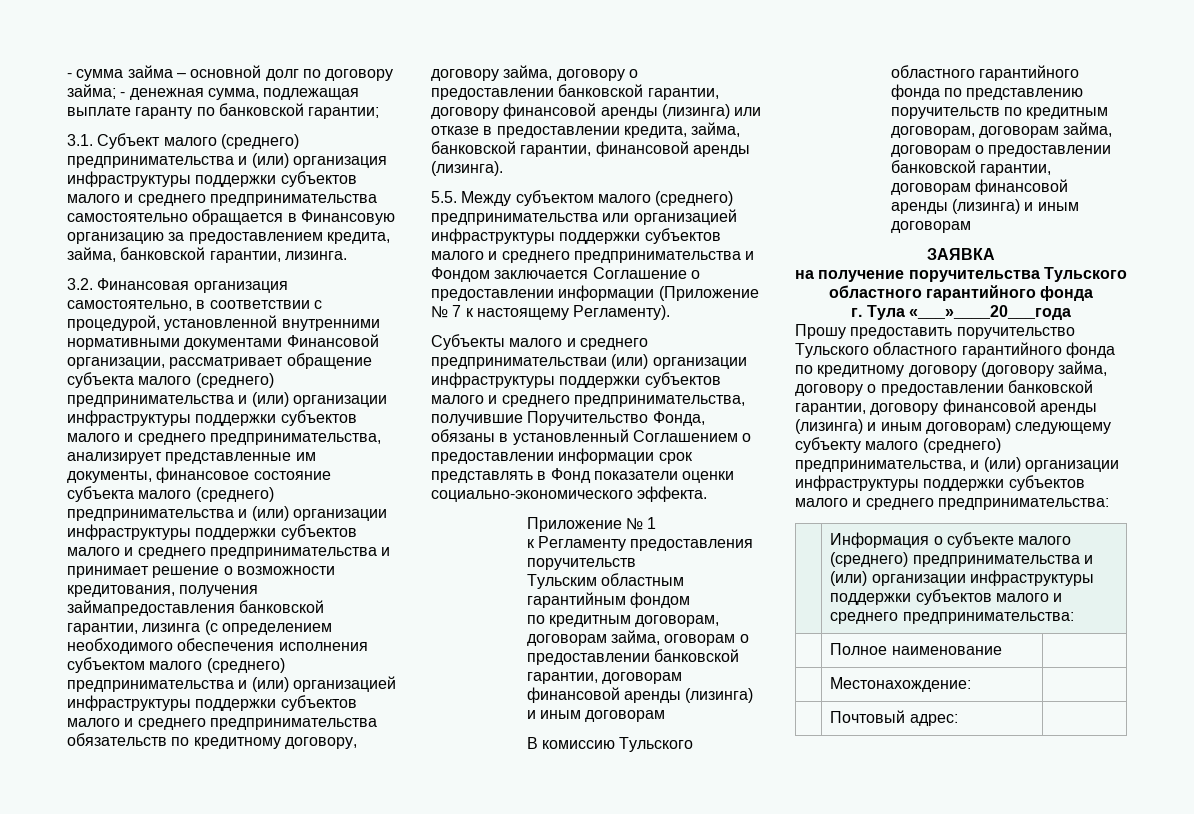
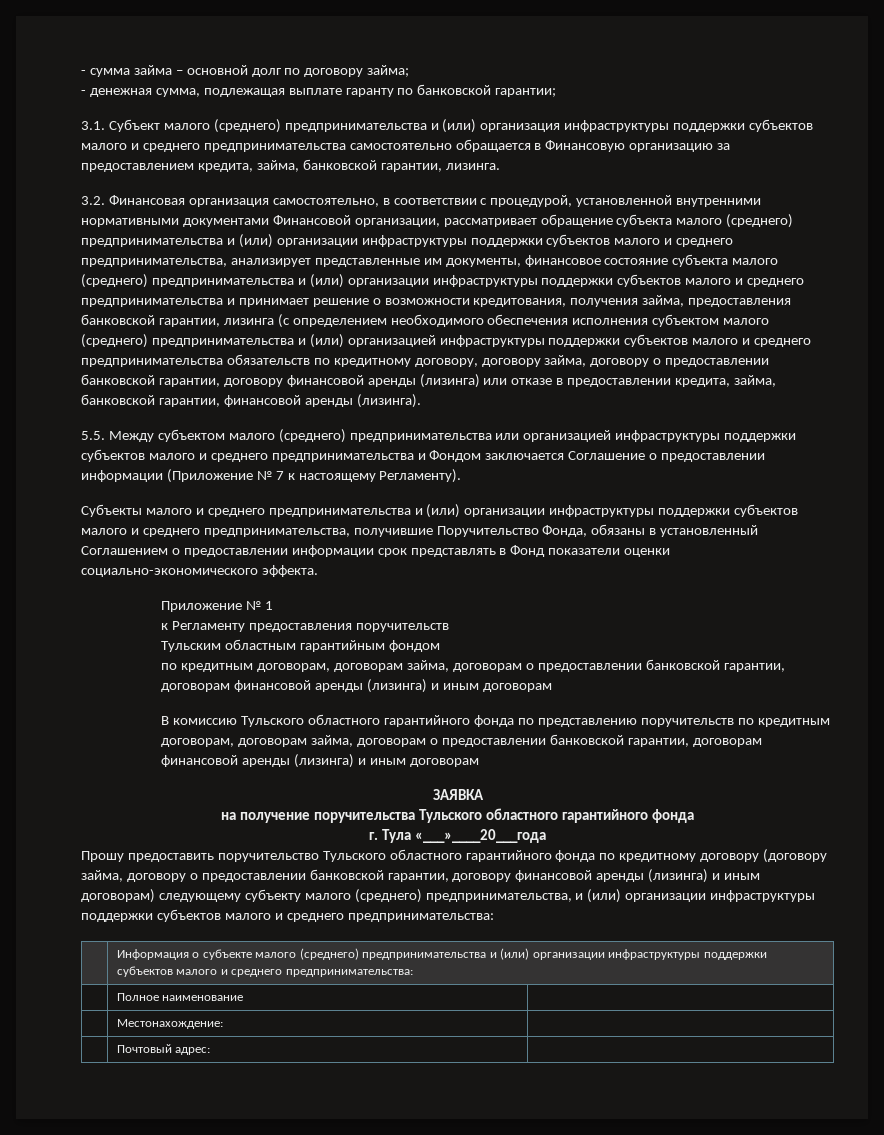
- - сумма займа – основной долг по договору займа; - денежная сумма, подлежащая выплате гаранту по банковской гарантии;
+ - сумма займа – основной долг по договору займа;
+ - денежная сумма, подлежащая выплате гаранту по банковской гарантии;
- 3.2. Финансовая организация самостоятельно, в соответствии с процедурой, установленной внутренними нормативными документами Финансовой организации, рассматривает обращение субъекта малого (среднего) предпринимательства и (или) организации инфраструктуры поддержки субъектов малого и среднего предпринимательства, анализирует представленные им документы, финансовое состояние субъекта малого (среднего) предпринимательства и (или) организации инфраструктуры поддержки субъектов малого и среднего предпринимательства и принимает решение о возможности кредитования, получения займапредоставления банковской гарантии, лизинга (с определением необходимого обеспечения исполнения субъектом малого (среднего) предпринимательства и (или) организацией инфраструктуры поддержки субъектов малого и среднего предпринимательства обязательств по кредитному договору, договору займа, договору о предоставлении банковской гарантии, договору финансовой аренды (лизинга) или отказе в предоставлении кредита, займа, банковской гарантии, финансовой аренды (лизинга).
+ 3.2. Финансовая организация самостоятельно, в соответствии с процедурой, установленной внутренними нормативными документами Финансовой организации, рассматривает обращение субъекта малого (среднего) предпринимательства и (или) организации инфраструктуры поддержки субъектов малого и среднего предпринимательства, анализирует представленные им документы, финансовое состояние субъекта малого (среднего) предпринимательства и (или) организации инфраструктуры поддержки субъектов малого и среднего предпринимательства и принимает решение о возможности кредитования, получения займа, предоставления банковской гарантии, лизинга (с определением необходимого обеспечения исполнения субъектом малого (среднего) предпринимательства и (или) организацией инфраструктуры поддержки субъектов малого и среднего предпринимательства обязательств по кредитному договору, договору займа, договору о предоставлении банковской гарантии, договору финансовой аренды (лизинга) или отказе в предоставлении кредита, займа, банковской гарантии, финансовой аренды (лизинга).
- Субъекты малого и среднего предпринимательстваи (или) организации инфраструктуры поддержки субъектов малого и среднего предпринимательства, получившие Поручительство Фонда, обязаны в установленный Соглашением о предоставлении информации срок представлять в Фонд показатели оценки социально-экономического эффекта.
+ Субъекты малого и среднего предпринимательства и (или) организации инфраструктуры поддержки субъектов малого и среднего предпринимательства, получившие Поручительство Фонда, обязаны в установленный Соглашением о предоставлении информации срок представлять в Фонд показатели оценки социально-экономического эффекта.
  Тульским областным гарантийным фондом
- по кредитным договорам, договорам займа, оговорам о предоставлении банковской гарантии, договорам финансовой аренды (лизинга) и иным договорам
+ по кредитным договорам, договорам займа, договорам о предоставлении банковской гарантии, договорам финансовой аренды (лизинга) и иным договорам

